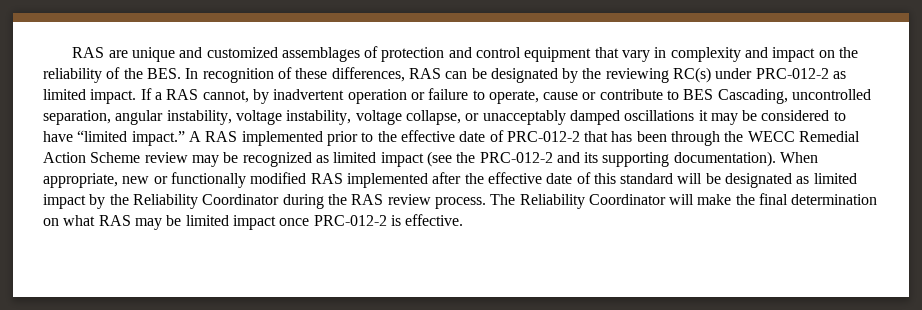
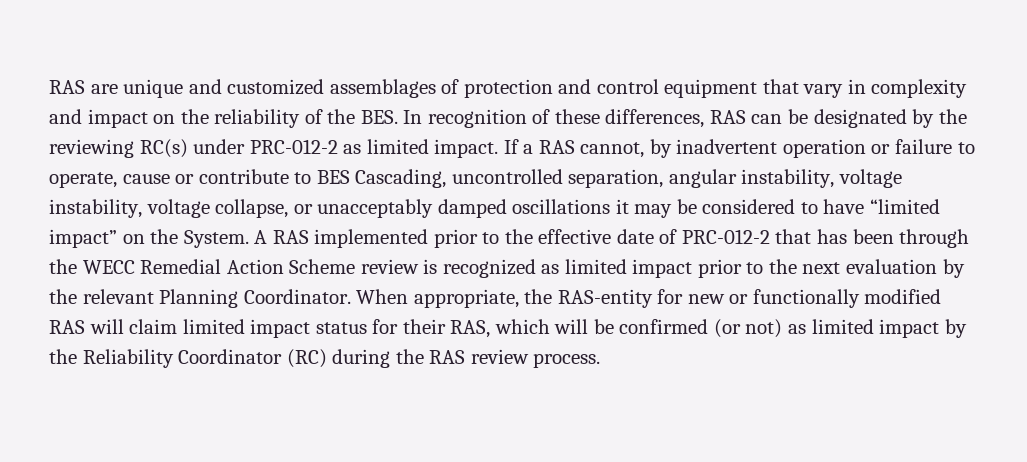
- If a RAS cannot, by inadvertent operation or failure to operate, cause or contribute to BES Cascading, uncontrolled separation, angular instability, voltage instability, voltage collapse, or unacceptably damped oscillations it may be considered to have “limited impact.”
+ If a RAS cannot, by inadvertent operation or failure to operate, cause or contribute to BES Cascading, uncontrolled separation, angular instability, voltage instability, voltage collapse, or unacceptably damped oscillations it may be considered to have “limited impact” on the System.
- A RAS implemented prior to the effective date of PRC-012-2 that has been through the WECC Remedial Action Scheme review may be recognized as limited impact (see the PRC-012-2 and its supporting documentation). When appropriate, new or functionally modified RAS implemented after the effective date of this standard will be designated as limited impact by the Reliability Coordinator during the RAS review process. The Reliability Coordinator will make the final determination on what RAS may be limited impact once PRC-012-2 is effective.
+ A RAS implemented prior to the effective date of PRC-012-2 that has been through the WECC Remedial Action Scheme review is recognized as limited impact prior to the next evaluation by the relevant Planning Coordinator. When appropriate, the RAS-entity for new or functionally modified RAS will claim limited impact status for their RAS, which will be confirmed (or not) as limited impact by the Reliability Coordinator (RC) during the RAS review process.

